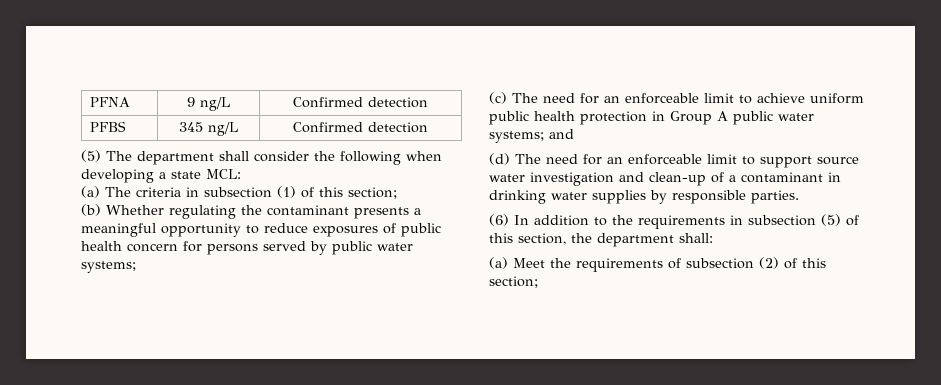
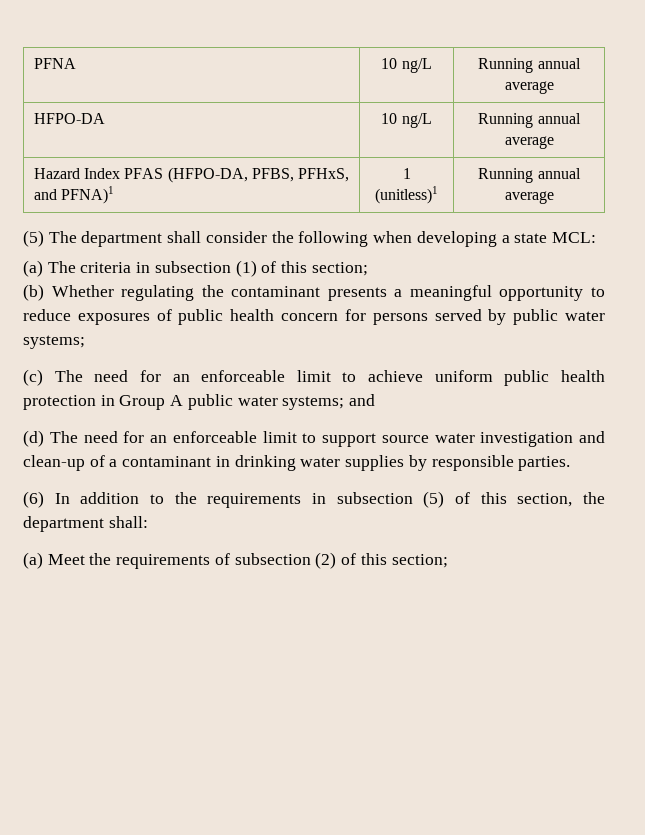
- PFNA | 9 ng/L | Confirmed detection
- PFBS | 345 ng/L | Confirmed detection
+ PFNA | 10 ng/L | Running annual average
+ HFPO-DA | 10 ng/L | Running annual average
+ Hazard Index PFAS (HFPO-DA, PFBS, PFHxS, and PFNA)1 | 1 (unitless)1 | Running annual average

